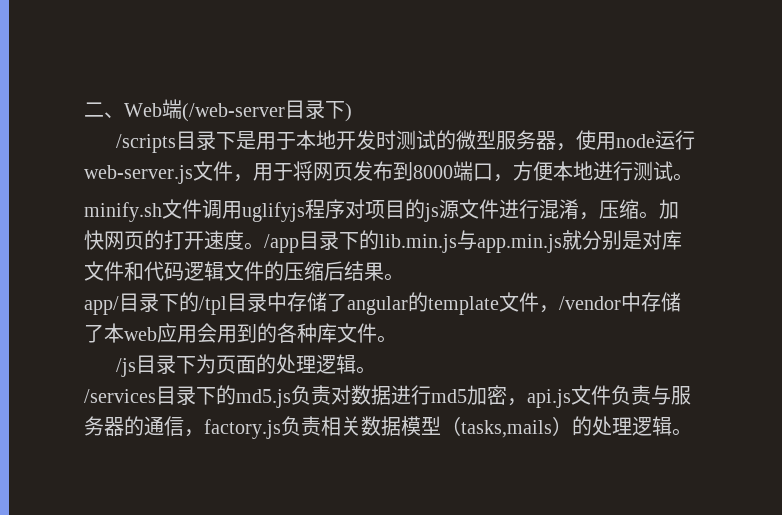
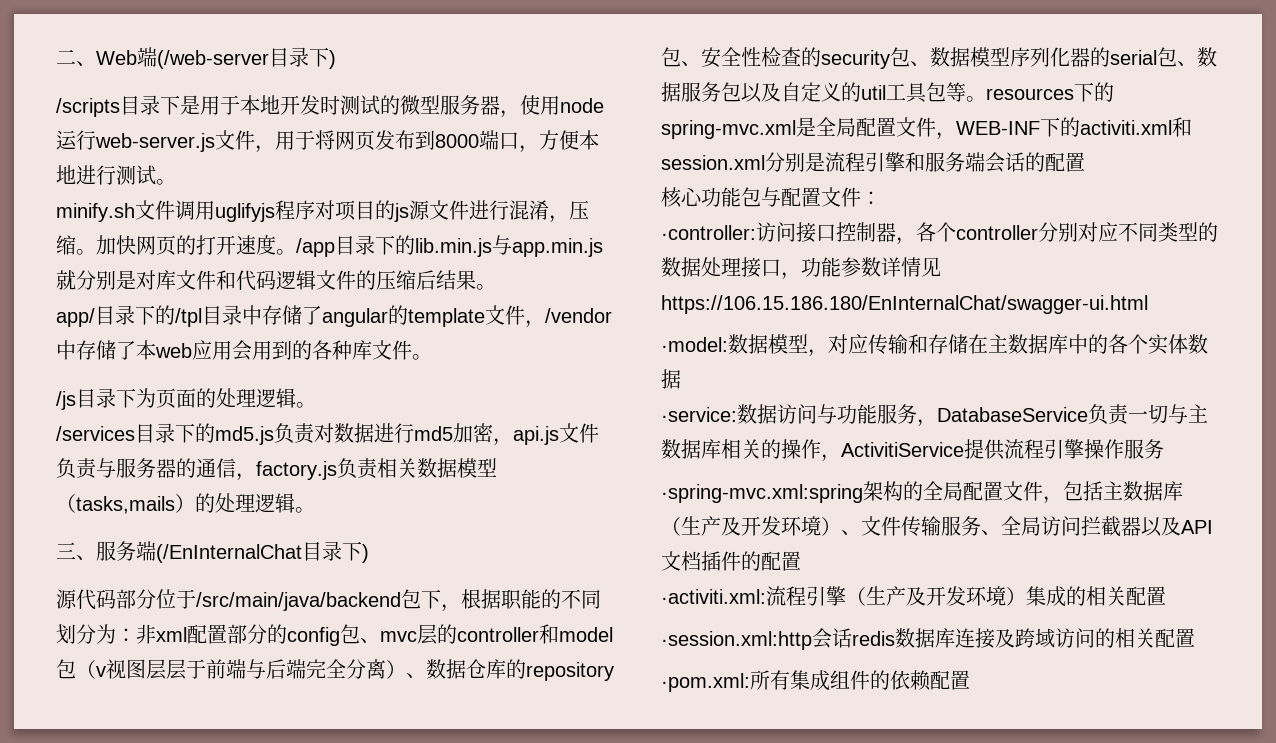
+ 三、服务端(/EnInternalChat目录下)
+ 源代码部分位于/src/main/java/backend包下，根据职能的不同划分为：非xml配置部分的config包、mvc层的controller和model包（v视图层层于前端与后端完全分离）、数据仓库的repository包、安全性检查的security包、数据模型序列化器的serial包、数据服务包以及自定义的util工具包等。resources下的spring-mvc.xml是全局配置文件，WEB-INF下的activiti.xml和session.xml分别是流程引擎和服务端会话的配置
+ 核心功能包与配置文件：
+ ·controller:访问接口控制器，各个controller分别对应不同类型的数据处理接口，功能参数详情见https://106.15.186.180/EnInternalChat/swagger-ui.html
+ ·model:数据模型，对应传输和存储在主数据库中的各个实体数据
+ ·service:数据访问与功能服务，DatabaseService负责一切与主数据库相关的操作，ActivitiService提供流程引擎操作服务
+ ·spring-mvc.xml:spring架构的全局配置文件，包括主数据库（生产及开发环境）、文件传输服务、全局访问拦截器以及API文档插件的配置
+ ·activiti.xml:流程引擎（生产及开发环境）集成的相关配置
+ ·session.xml:http会话redis数据库连接及跨域访问的相关配置
+ ·pom.xml:所有集成组件的依赖配置

